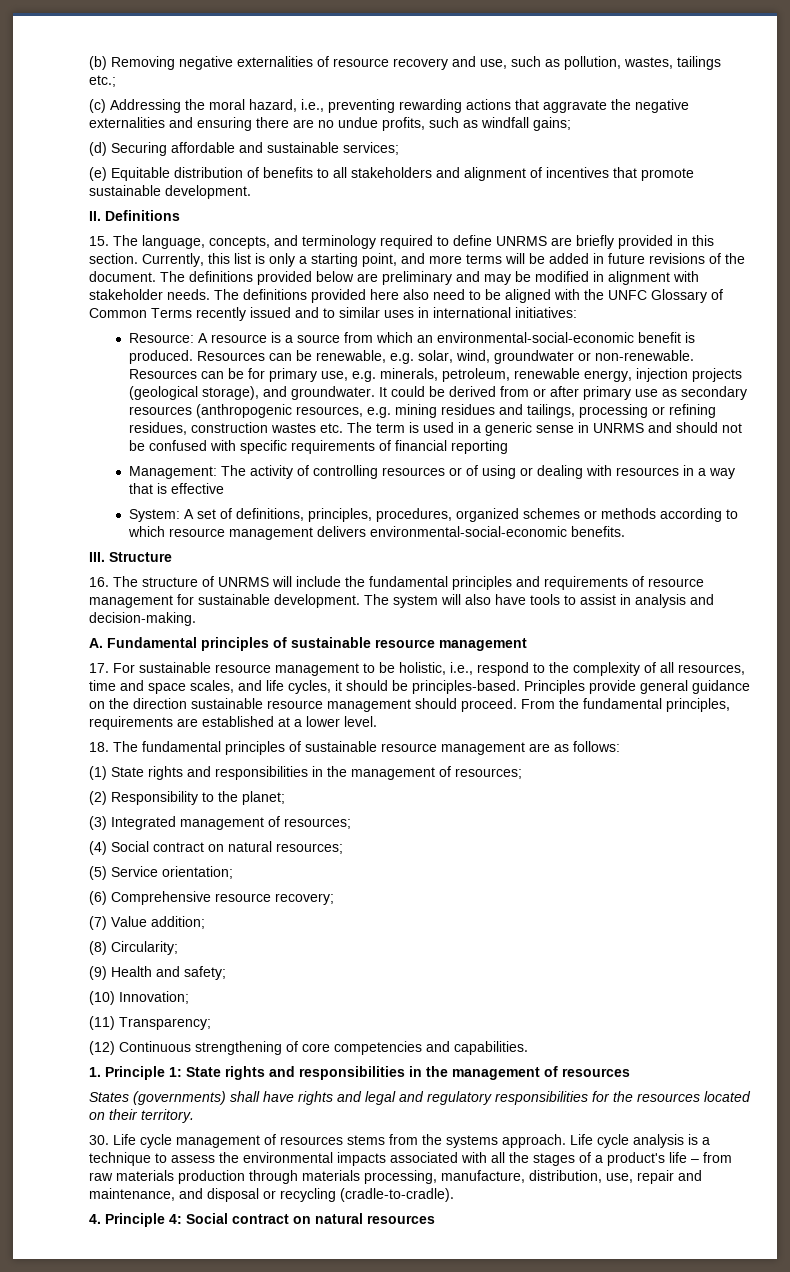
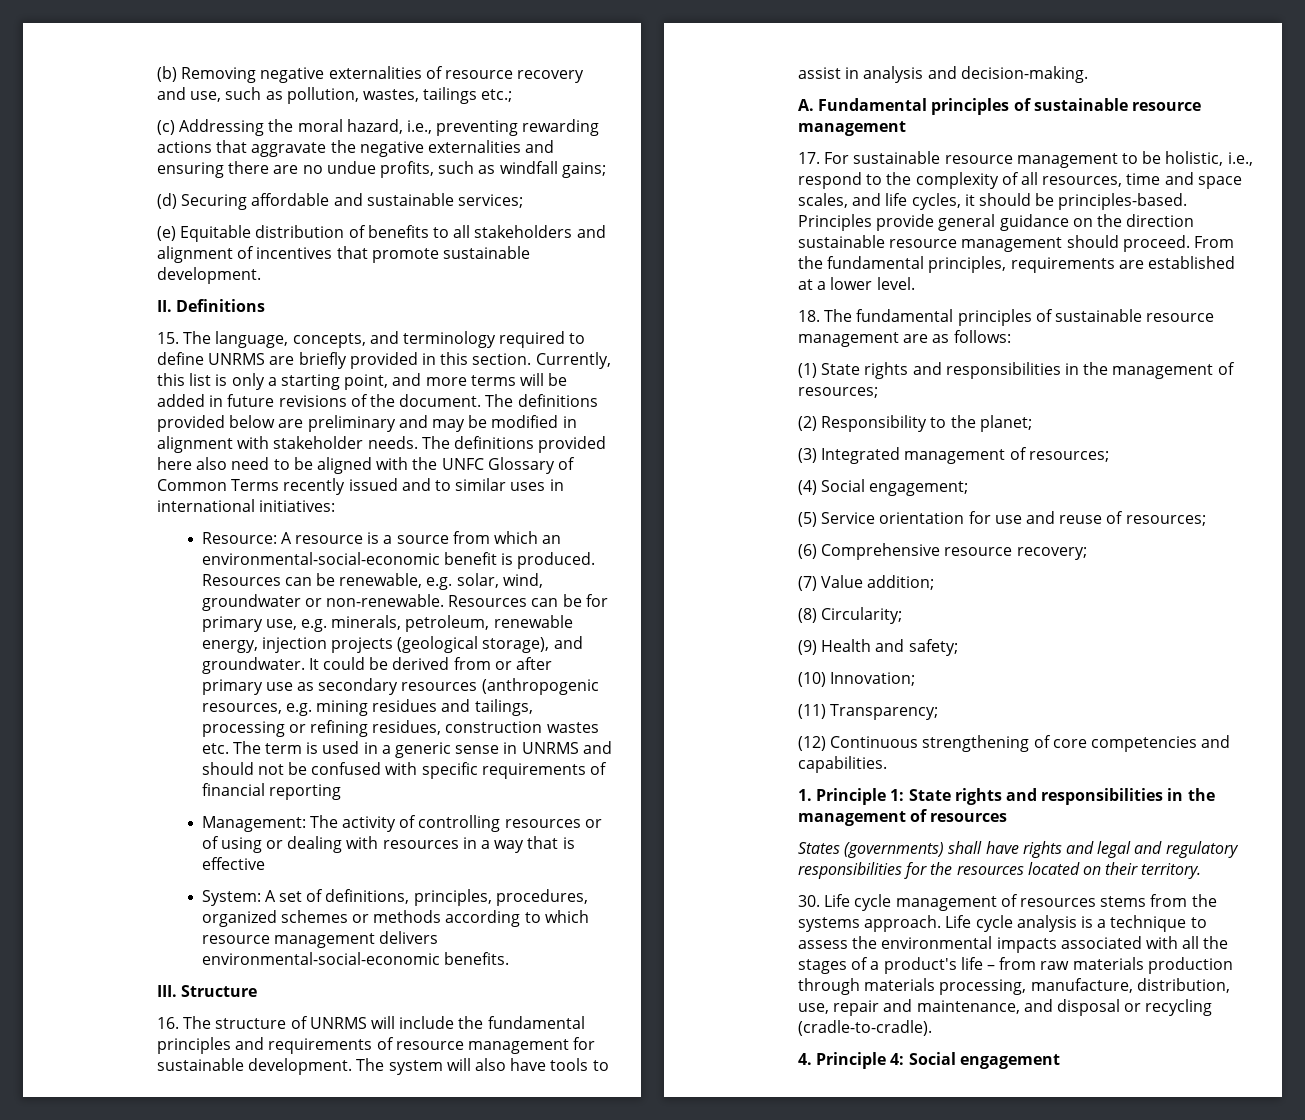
- (4) Social contract on natural resources;
- (5) Service orientation;
+ (4) Social engagement;
+ (5) Service orientation for use and reuse of resources;
- 4. Principle 4: Social contract on natural resources
+ 4. Principle 4: Social engagement

